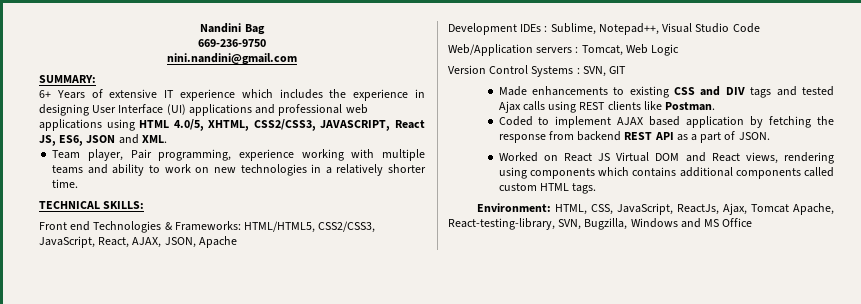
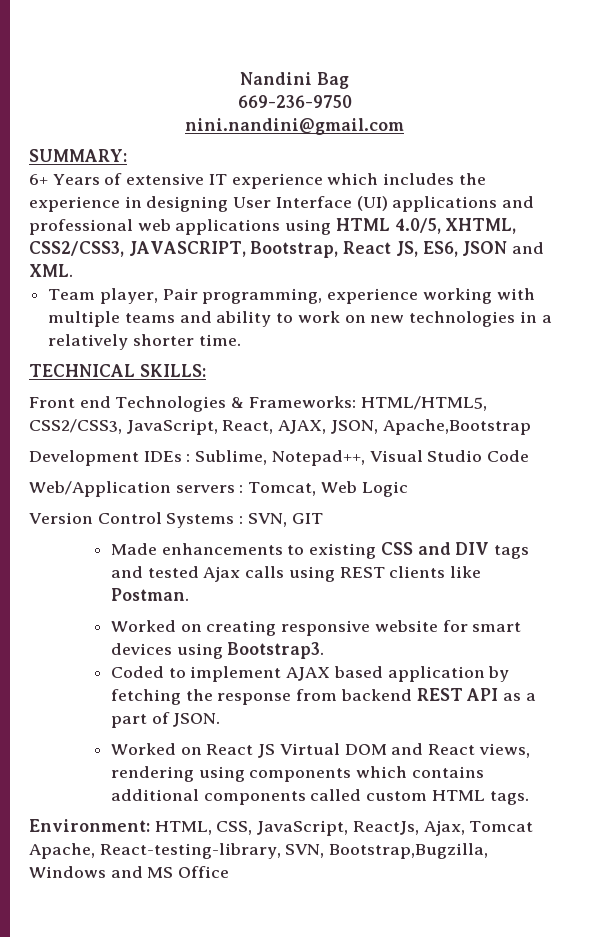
- 6+ Years of extensive IT experience which includes the experience in designing User Interface (UI) applications and professional web applications using HTML 4.0/5, XHTML, CSS2/CSS3, JAVASCRIPT, React JS, ES6, JSON and XML.
+ 6+ Years of extensive IT experience which includes the experience in designing User Interface (UI) applications and professional web applications using HTML 4.0/5, XHTML, CSS2/CSS3, JAVASCRIPT, Bootstrap, React JS, ES6, JSON and XML.
- Front end Technologies & Frameworks: HTML/HTML5, CSS2/CSS3, JavaScript, React, AJAX, JSON, Apache
+ Front end Technologies & Frameworks: HTML/HTML5, CSS2/CSS3, JavaScript, React, AJAX, JSON, Apache,Bootstrap
+ Worked on creating responsive website for smart devices using Bootstrap3.
- Environment: HTML, CSS, JavaScript, ReactJs, Ajax, Tomcat Apache, React-testing-library, SVN, Bugzilla, Windows and MS Office
+ Environment: HTML, CSS, JavaScript, ReactJs, Ajax, Tomcat Apache, React-testing-library, SVN, Bootstrap,Bugzilla, Windows and MS Office

